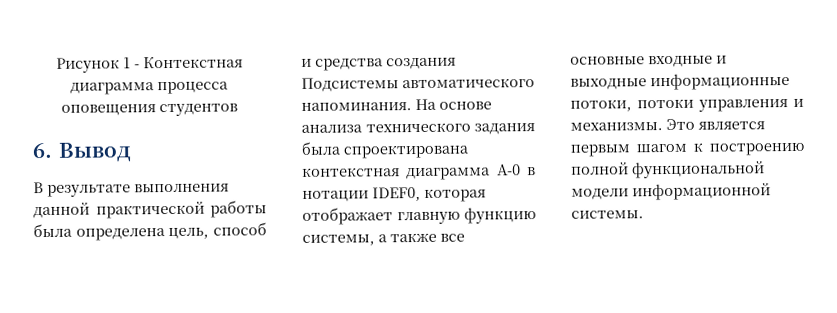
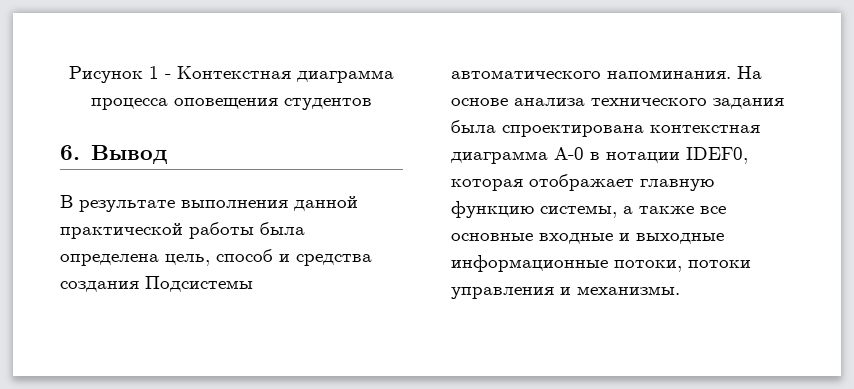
- Это является первым шагом к построению полной функциональной модели информационной системы.

